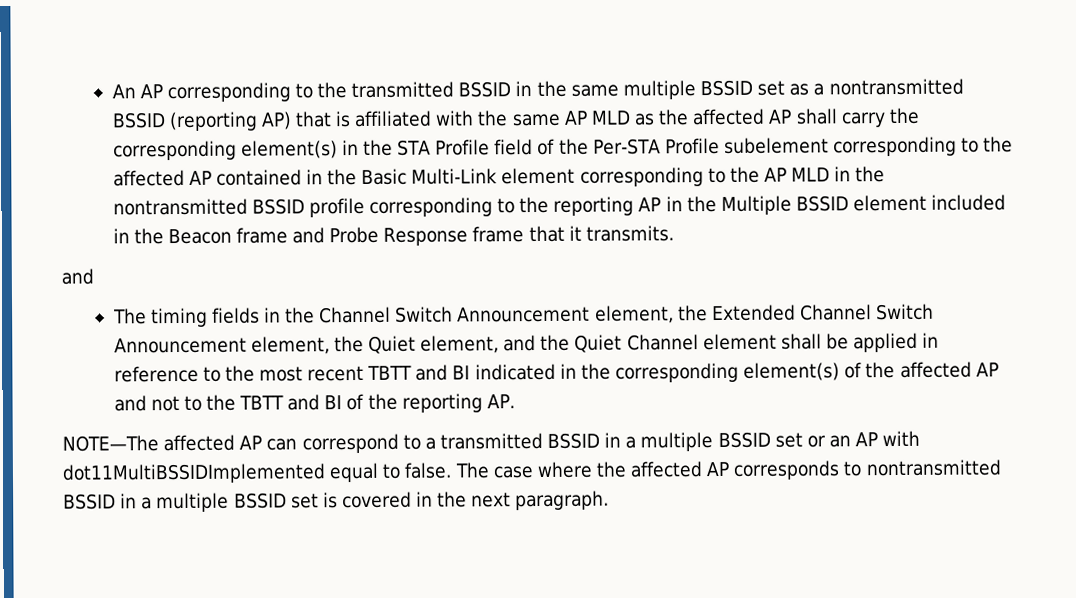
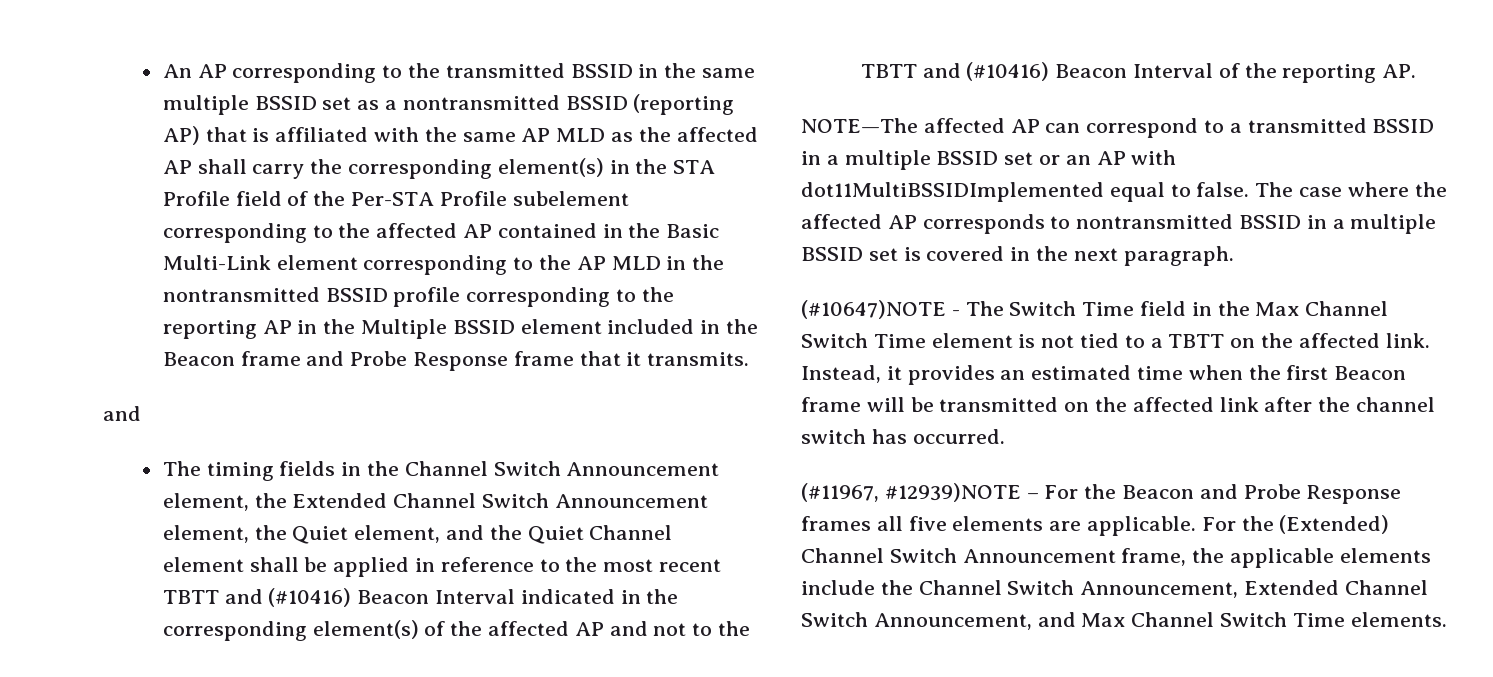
- The timing fields in the Channel Switch Announcement element, the Extended Channel Switch Announcement element, the Quiet element, and the Quiet Channel element shall be applied in reference to the most recent TBTT and BI indicated in the corresponding element(s) of the affected AP and not to the TBTT and BI of the reporting AP.
+ The timing fields in the Channel Switch Announcement element, the Extended Channel Switch Announcement element, the Quiet element, and the Quiet Channel element shall be applied in reference to the most recent TBTT and (#10416) Beacon Interval indicated in the corresponding element(s) of the affected AP and not to the TBTT and (#10416) Beacon Interval of the reporting AP.
+ (#10647)NOTE - The Switch Time field in the Max Channel Switch Time element is not tied to a TBTT on the affected link. Instead, it provides an estimated time when the first Beacon frame will be transmitted on the affected link after the channel switch has occurred.
+ (#11967, #12939)NOTE – For the Beacon and Probe Response frames all five elements are applicable. For the (Extended) Channel Switch Announcement frame, the applicable elements include the Channel Switch Announcement, Extended Channel Switch Announcement, and Max Channel Switch Time elements.

